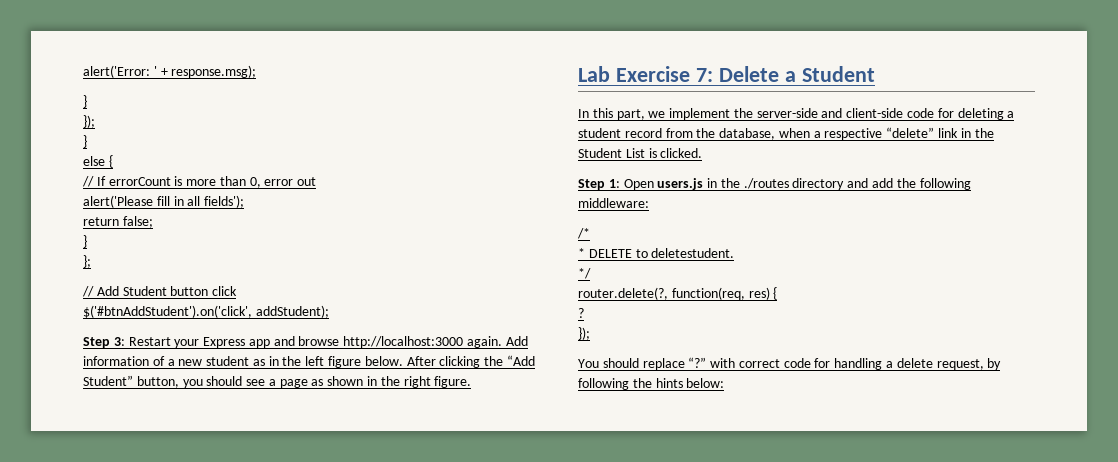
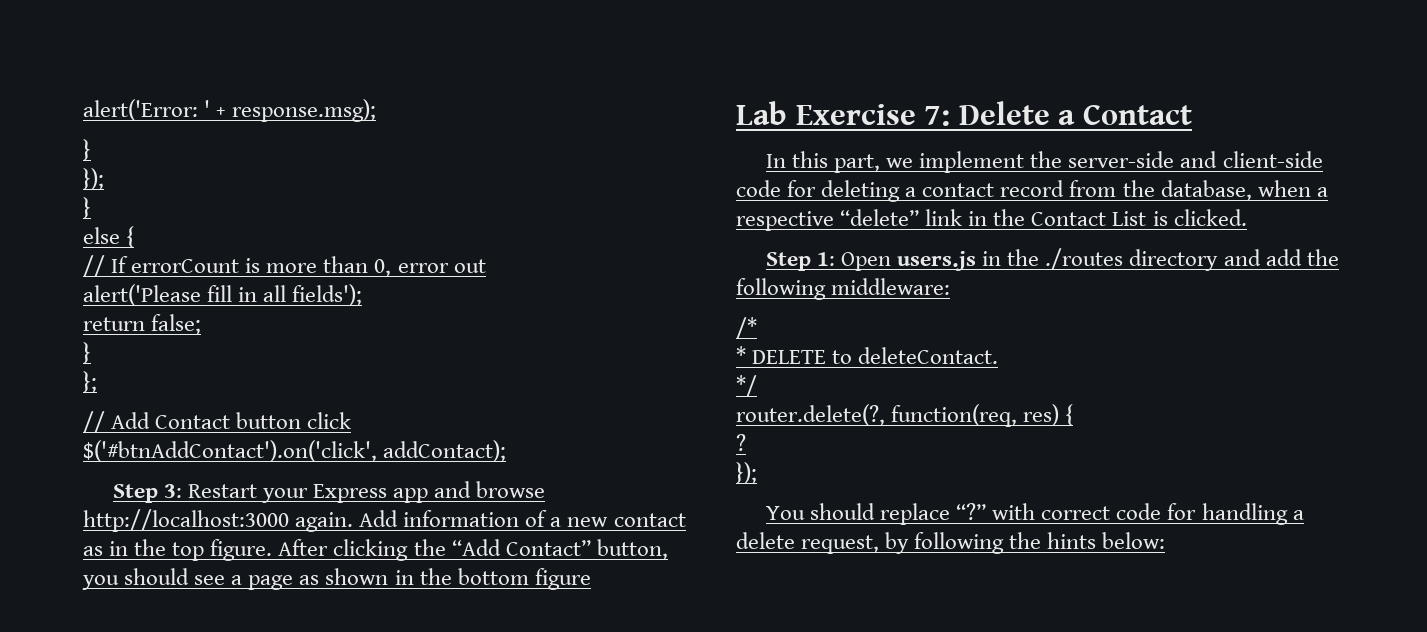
- // Add Student button click
+ // Add Contact button click
- $('#btnAddStudent').on('click', addStudent);
+ $('#btnAddContact').on('click', addContact);
- Add information of a new student as in the left figure below.
+ Add information of a new contact as in the top figure.
- After clicking the “Add Student” button, you should see a page as shown in the right figure.
+ After clicking the “Add Contact” button, you should see a page as shown in the bottom figure
- Lab Exercise 7: Delete a Student
+ Lab Exercise 7: Delete a Contact
- In this part, we implement the server-side and client-side code for deleting a student record from the database, when a respective “delete” link in the Student List is clicked.
+ In this part, we implement the server-side and client-side code for deleting a contact record from the database, when a respective “delete” link in the Contact List is clicked.
- * DELETE to deletestudent.
+ * DELETE to deleteContact.

